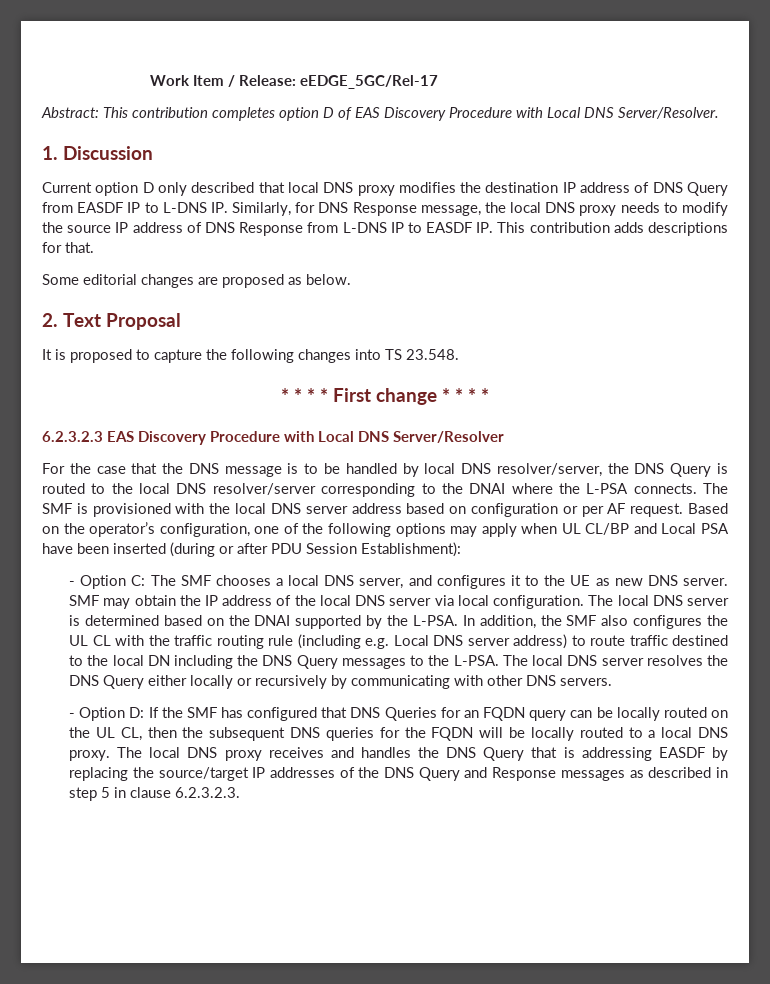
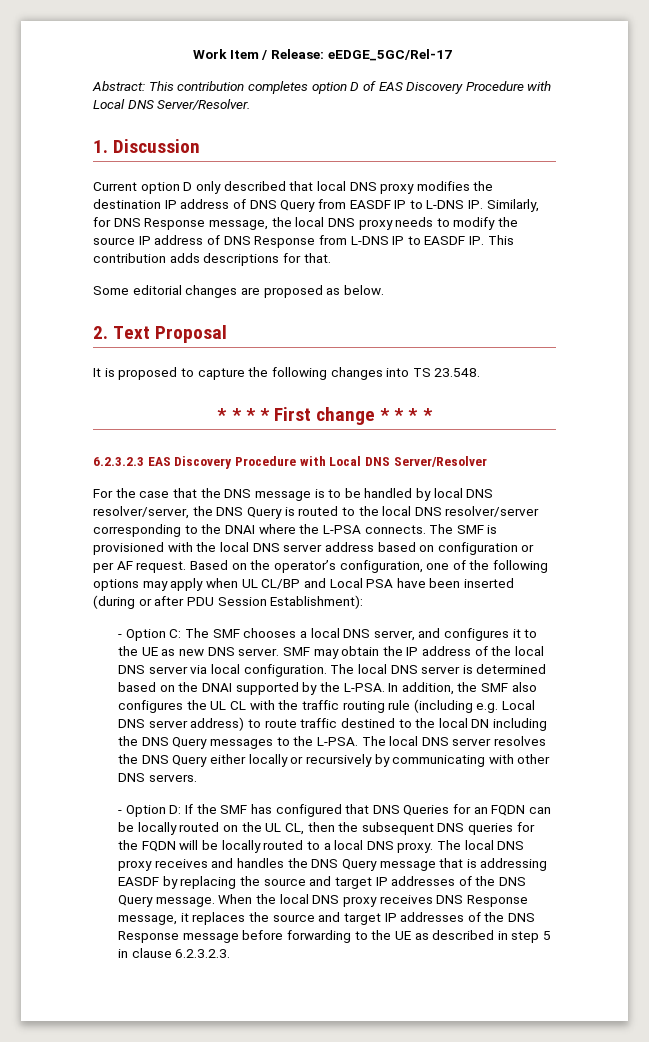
- - Option D: If the SMF has configured that DNS Queries for an FQDN query can be locally routed on the UL CL, then the subsequent DNS queries for the FQDN will be locally routed to a local DNS proxy.
+ - Option D: If the SMF has configured that DNS Queries for an FQDN can be locally routed on the UL CL, then the subsequent DNS queries for the FQDN will be locally routed to a local DNS proxy.
- The local DNS proxy receives and handles the DNS Query that is addressing EASDF by replacing the source/target IP addresses of the DNS Query and Response messages as described in step 5 in clause 6.2.3.2.3.
+ The local DNS proxy receives and handles the DNS Query message that is addressing EASDF by replacing the source and target IP addresses of the DNS Query message. When the local DNS proxy receives DNS Response message, it replaces the source and target IP addresses of the DNS Response message before forwarding to the UE as described in step 5 in clause 6.2.3.2.3.

